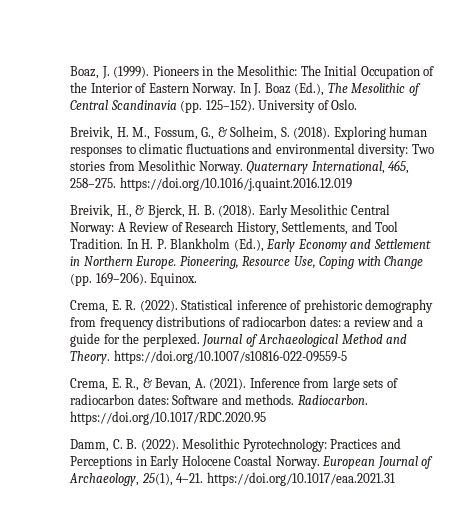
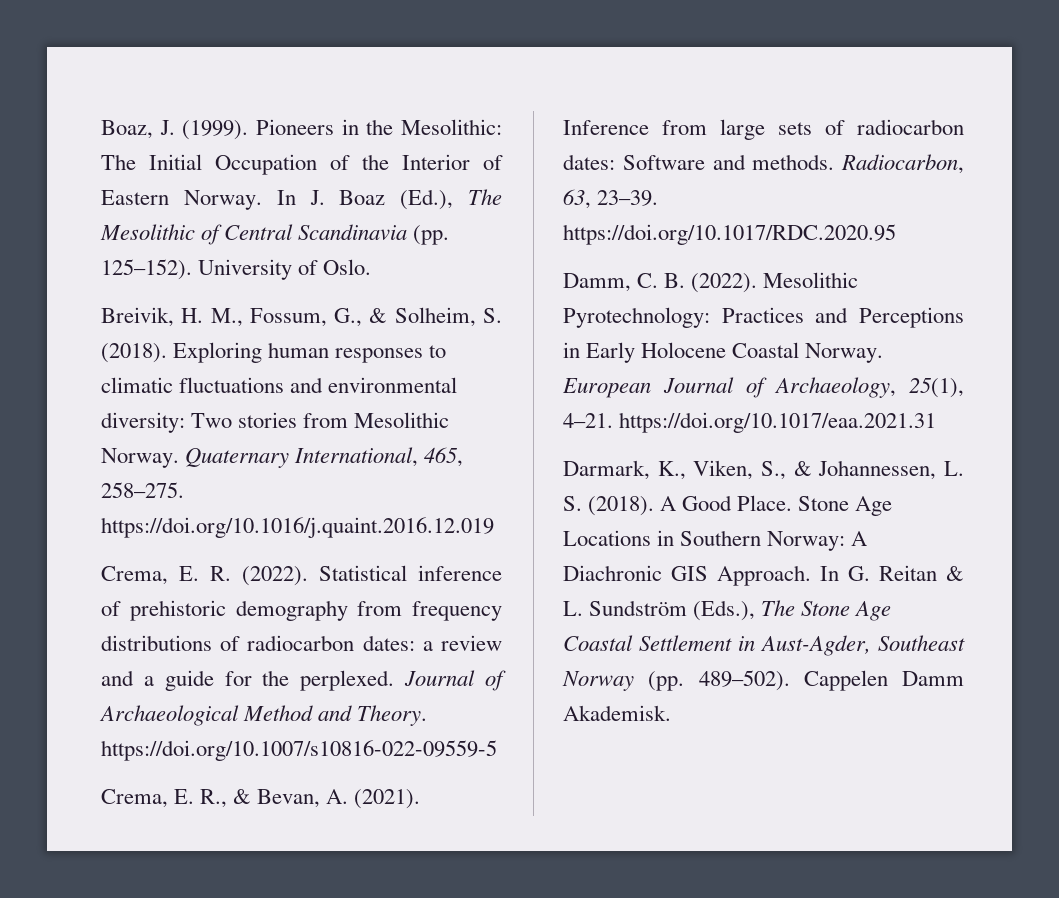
- Breivik, H., & Bjerck, H. B. (2018). Early Mesolithic Central Norway: A Review of Research History, Settlements, and Tool Tradition. In H. P. Blankholm (Ed.), Early Economy and Settlement in Northern Europe. Pioneering, Resource Use, Coping with Change (pp. 169–206). Equinox.
- Radiocarbon. https://doi.org/10.1017/RDC.2020.95
+ Radiocarbon, 63, 23–39. https://doi.org/10.1017/RDC.2020.95
+ Darmark, K., Viken, S., & Johannessen, L. S. (2018). A Good Place. Stone Age Locations in Southern Norway: A Diachronic GIS Approach. In G. Reitan & L. Sundström (Eds.), The Stone Age Coastal Settlement in Aust-Agder, Southeast Norway (pp. 489–502). Cappelen Damm Akademisk.

